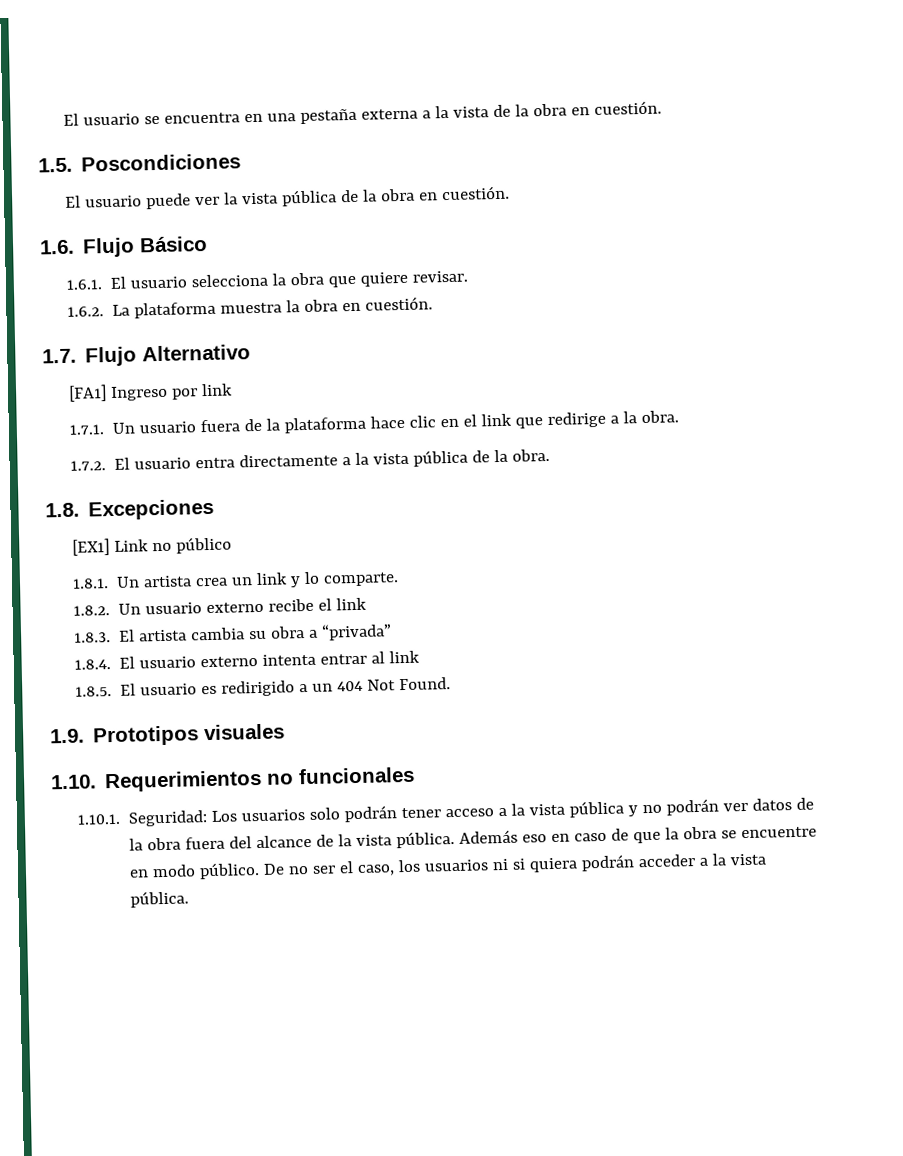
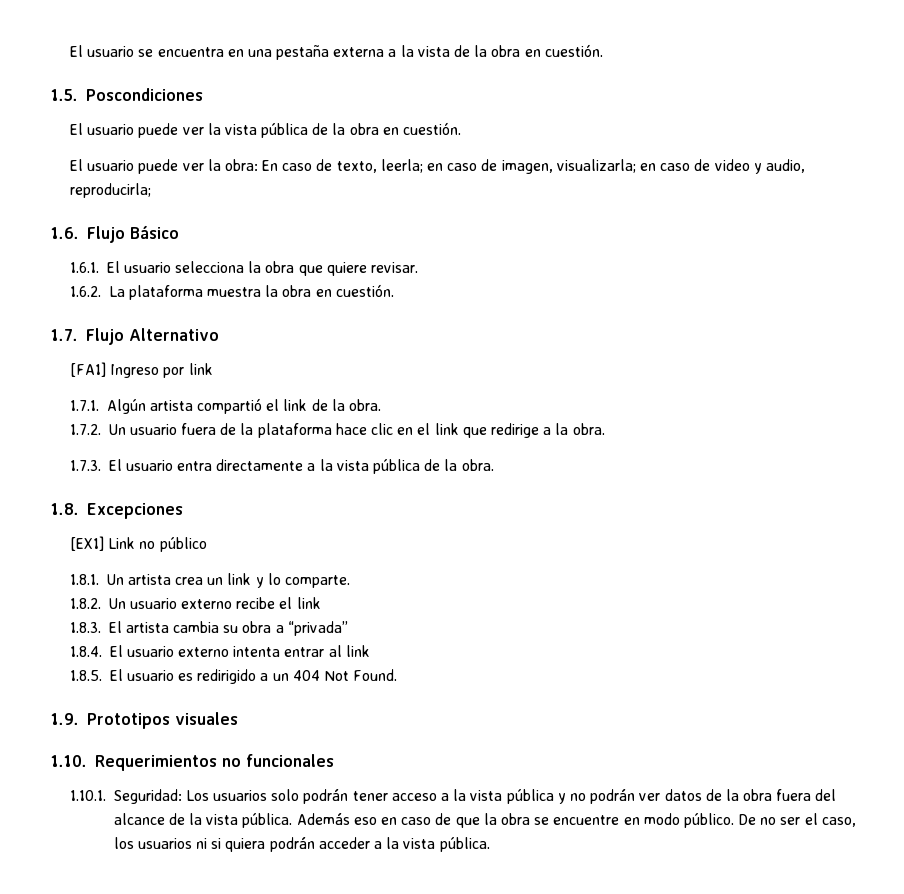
+ El usuario puede ver la obra: En caso de texto, leerla; en caso de imagen, visualizarla; en caso de video y audio, reproducirla;
- 1.7.1. Un usuario fuera de la plataforma hace clic en el link que redirige a la obra.
+ 1.7.1. Algún artista compartió el link de la obra.
+ 1.7.2. Un usuario fuera de la plataforma hace clic en el link que redirige a la obra.
- 1.7.2. El usuario entra directamente a la vista pública de la obra.
+ 1.7.3. El usuario entra directamente a la vista pública de la obra.

